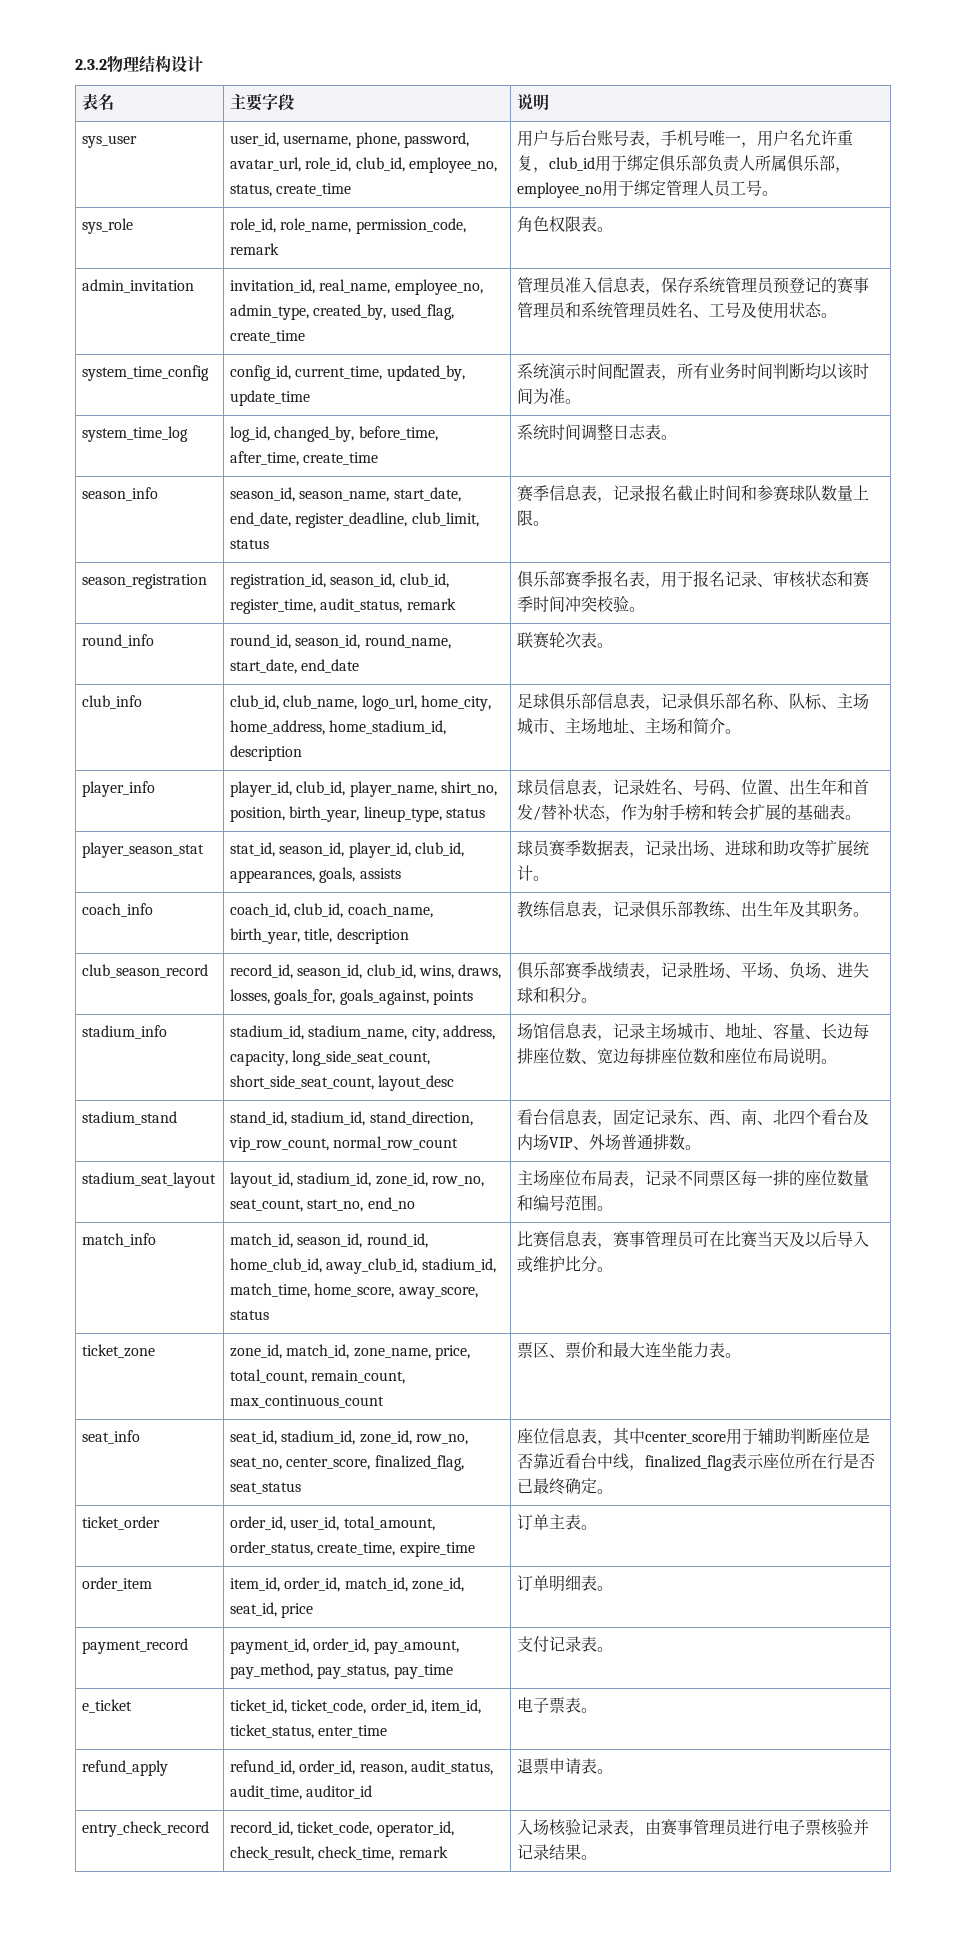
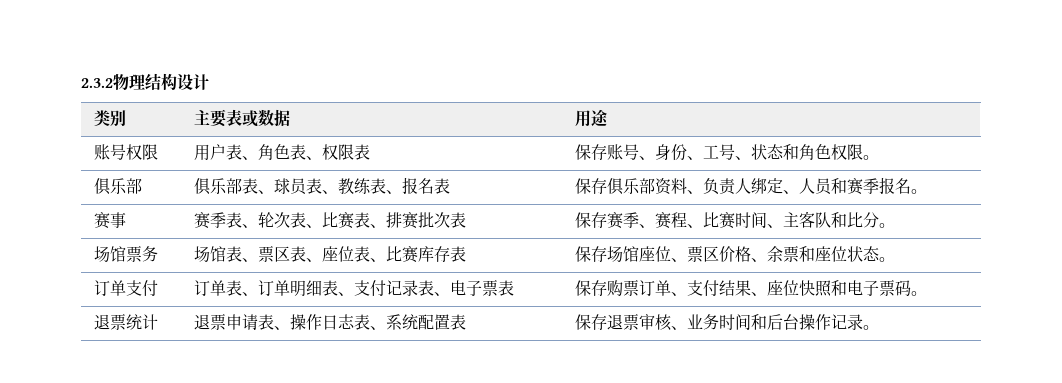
- 表名 | 主要字段 | 说明
- sys_user | user_id, username, phone, password, avatar_url, role_id, club_id, employee_no, status, create_time | 用户与后台账号表，手机号唯一，用户名允许重复，club_id用于绑定俱乐部负责人所属俱乐部，employee_no用于绑定管理人员工号。
- sys_role | role_id, role_name, permission_code, remark | 角色权限表。
- admin_invitation | invitation_id, real_name, employee_no, admin_type, created_by, used_flag, create_time | 管理员准入信息表，保存系统管理员预登记的赛事管理员和系统管理员姓名、工号及使用状态。
- system_time_config | config_id, current_time, updated_by, update_time | 系统演示时间配置表，所有业务时间判断均以该时间为准。
- system_time_log | log_id, changed_by, before_time, after_time, create_time | 系统时间调整日志表。
- season_info | season_id, season_name, start_date, end_date, register_deadline, club_limit, status | 赛季信息表，记录报名截止时间和参赛球队数量上限。
- season_registration | registration_id, season_id, club_id, register_time, audit_status, remark | 俱乐部赛季报名表，用于报名记录、审核状态和赛季时间冲突校验。
- round_info | round_id, season_id, round_name, start_date, end_date | 联赛轮次表。
- club_info | club_id, club_name, logo_url, home_city, home_address, home_stadium_id, description | 足球俱乐部信息表，记录俱乐部名称、队标、主场城市、主场地址、主场和简介。
- player_info | player_id, club_id, player_name, shirt_no, position, birth_year, lineup_type, status | 球员信息表，记录姓名、号码、位置、出生年和首发/替补状态，作为射手榜和转会扩展的基础表。
- player_season_stat | stat_id, season_id, player_id, club_id, appearances, goals, assists | 球员赛季数据表，记录出场、进球和助攻等扩展统计。
- coach_info | coach_id, club_id, coach_name, birth_year, title, description | 教练信息表，记录俱乐部教练、出生年及其职务。
- club_season_record | record_id, season_id, club_id, wins, draws, losses, goals_for, goals_against, points | 俱乐部赛季战绩表，记录胜场、平场、负场、进失球和积分。
- stadium_info | stadium_id, stadium_name, city, address, capacity, long_side_seat_count, short_side_seat_count, layout_desc | 场馆信息表，记录主场城市、地址、容量、长边每排座位数、宽边每排座位数和座位布局说明。
- stadium_stand | stand_id, stadium_id, stand_direction, vip_row_count, normal_row_count | 看台信息表，固定记录东、西、南、北四个看台及内场VIP、外场普通排数。
- stadium_seat_layout | layout_id, stadium_id, zone_id, row_no, seat_count, start_no, end_no | 主场座位布局表，记录不同票区每一排的座位数量和编号范围。
- match_info | match_id, season_id, round_id, home_club_id, away_club_id, stadium_id, match_time, home_score, away_score, status | 比赛信息表，赛事管理员可在比赛当天及以后导入或维护比分。
- ticket_zone | zone_id, match_id, zone_name, price, total_count, remain_count, max_continuous_count | 票区、票价和最大连坐能力表。
- seat_info | seat_id, stadium_id, zone_id, row_no, seat_no, center_score, finalized_flag, seat_status | 座位信息表，其中center_score用于辅助判断座位是否靠近看台中线，finalized_flag表示座位所在行是否已最终确定。
- ticket_order | order_id, user_id, total_amount, order_status, create_time, expire_time | 订单主表。
- order_item | item_id, order_id, match_id, zone_id, seat_id, price | 订单明细表。
- payment_record | payment_id, order_id, pay_amount, pay_method, pay_status, pay_time | 支付记录表。
- e_ticket | ticket_id, ticket_code, order_id, item_id, ticket_status, enter_time | 电子票表。
- refund_apply | refund_id, order_id, reason, audit_status, audit_time, auditor_id | 退票申请表。
- entry_check_record | record_id, ticket_code, operator_id, check_result, check_time, remark | 入场核验记录表，由赛事管理员进行电子票核验并记录结果。
+ 类别 | 主要表或数据 | 用途
+ 账号权限 | 用户表、角色表、权限表 | 保存账号、身份、工号、状态和角色权限。
+ 俱乐部 | 俱乐部表、球员表、教练表、报名表 | 保存俱乐部资料、负责人绑定、人员和赛季报名。
+ 赛事 | 赛季表、轮次表、比赛表、排赛批次表 | 保存赛季、赛程、比赛时间、主客队和比分。
+ 场馆票务 | 场馆表、票区表、座位表、比赛库存表 | 保存场馆座位、票区价格、余票和座位状态。
+ 订单支付 | 订单表、订单明细表、支付记录表、电子票表 | 保存购票订单、支付结果、座位快照和电子票码。
+ 退票统计 | 退票申请表、操作日志表、系统配置表 | 保存退票审核、业务时间和后台操作记录。

